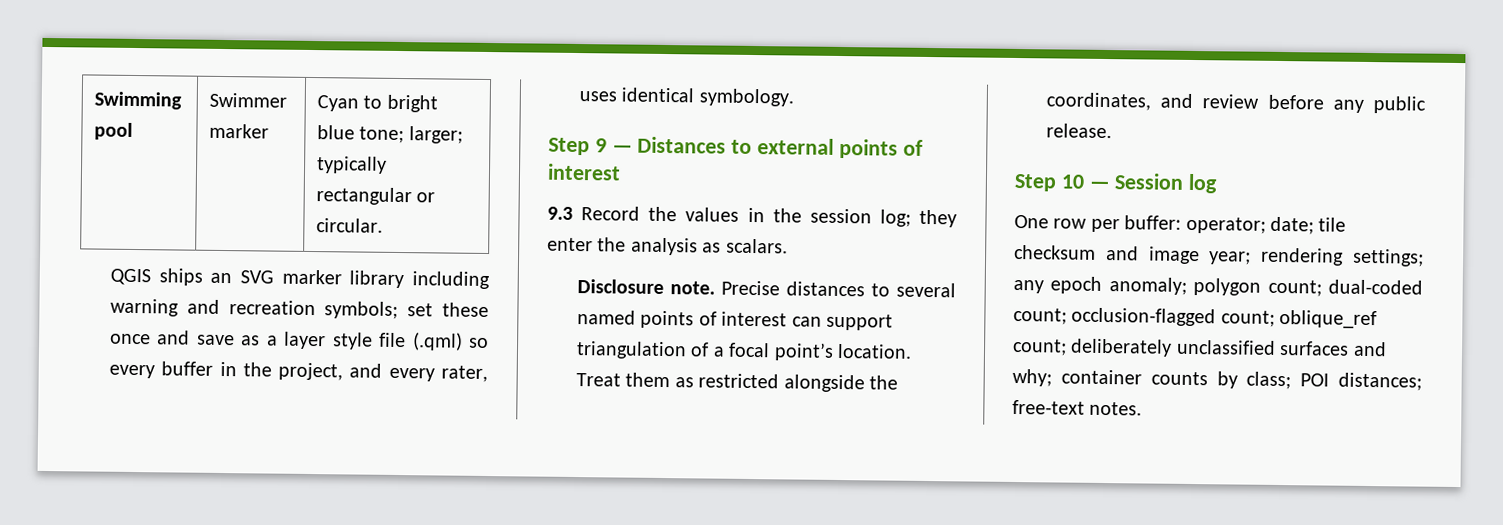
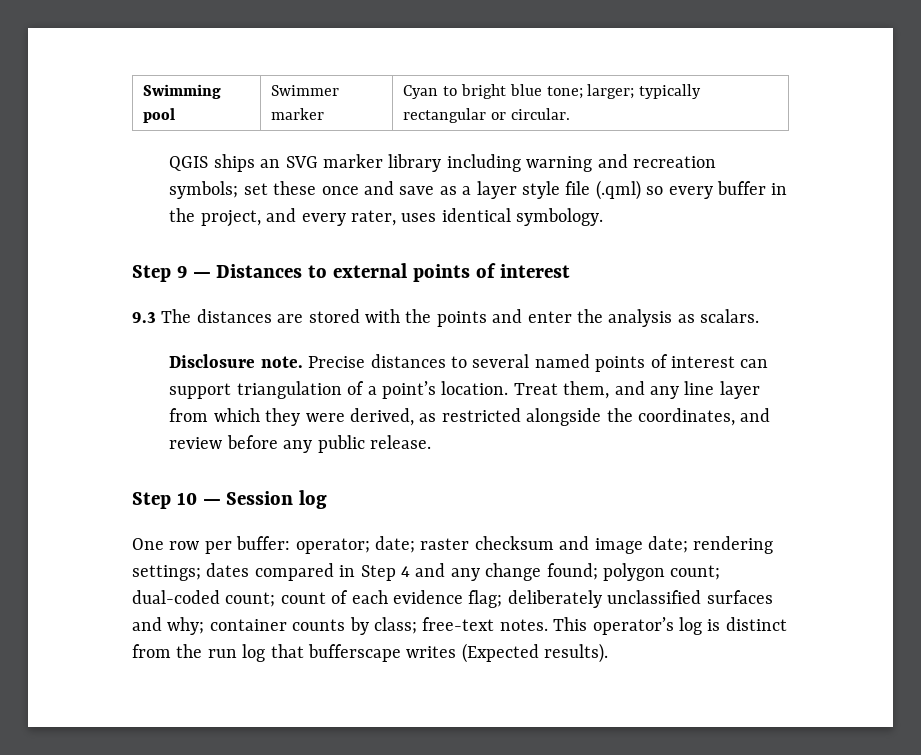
- 9.3 Record the values in the session log; they enter the analysis as scalars.
+ 9.3 The distances are stored with the points and enter the analysis as scalars.
- Precise distances to several named points of interest can support triangulation of a focal point’s location.
+ Precise distances to several named points of interest can support triangulation of a point’s location.
- Treat them as restricted alongside the coordinates, and review before any public release.
+ Treat them, and any line layer from which they were derived, as restricted alongside the coordinates, and review before any public release.
- One row per buffer: operator; date; tile checksum and image year; rendering settings; any epoch anomaly; polygon count; dual-coded count; occlusion-flagged count; oblique_ref count; deliberately unclassified surfaces and why; container counts by class; POI distances; free-text notes.
+ One row per buffer: operator; date; raster checksum and image date; rendering settings; dates compared in Step 4 and any change found; polygon count; dual-coded count; count of each evidence flag; deliberately unclassified surfaces and why; container counts by class; free-text notes. This operator’s log is distinct from the run log that bufferscape writes (Expected results).

